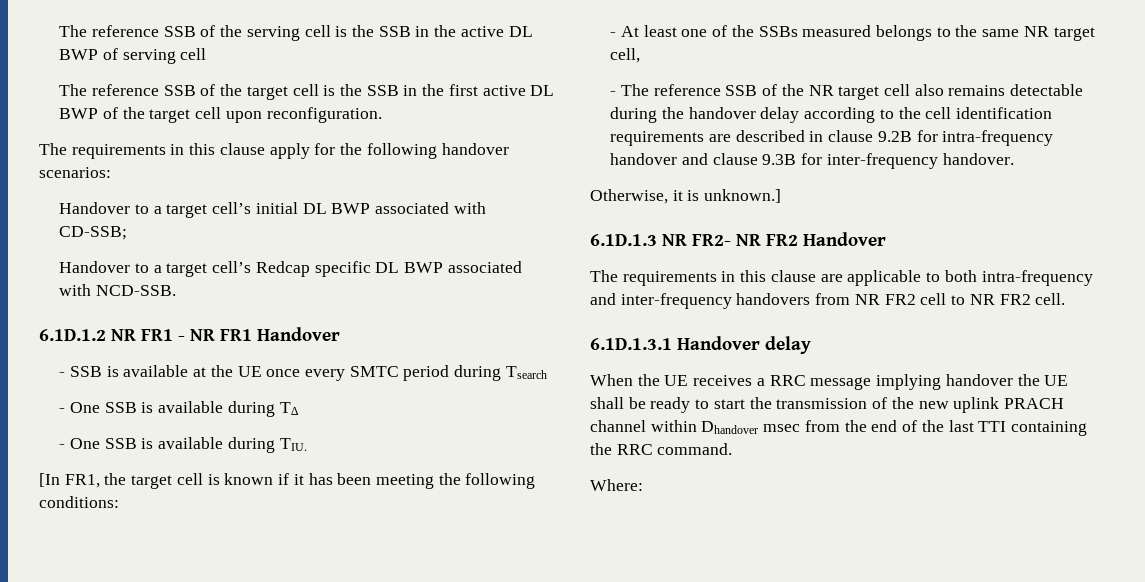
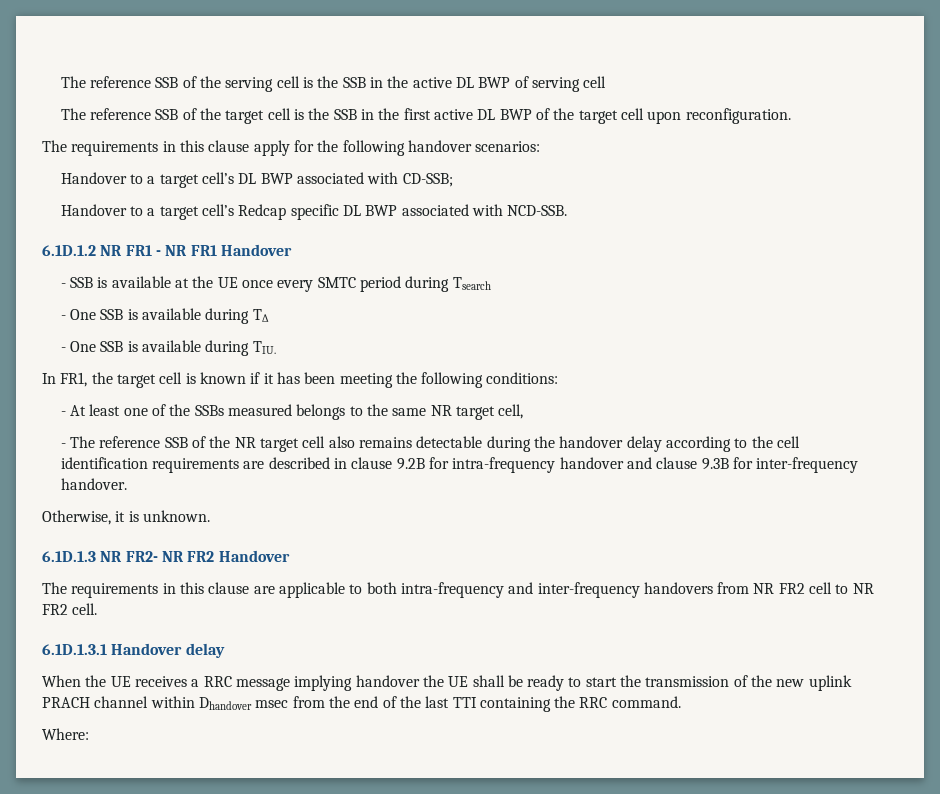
- Handover to a target cell’s initial DL BWP associated with CD-SSB;
+ Handover to a target cell’s DL BWP associated with CD-SSB;
- [In FR1, the target cell is known if it has been meeting the following conditions:
+ In FR1, the target cell is known if it has been meeting the following conditions:
- Otherwise, it is unknown.]
+ Otherwise, it is unknown.

